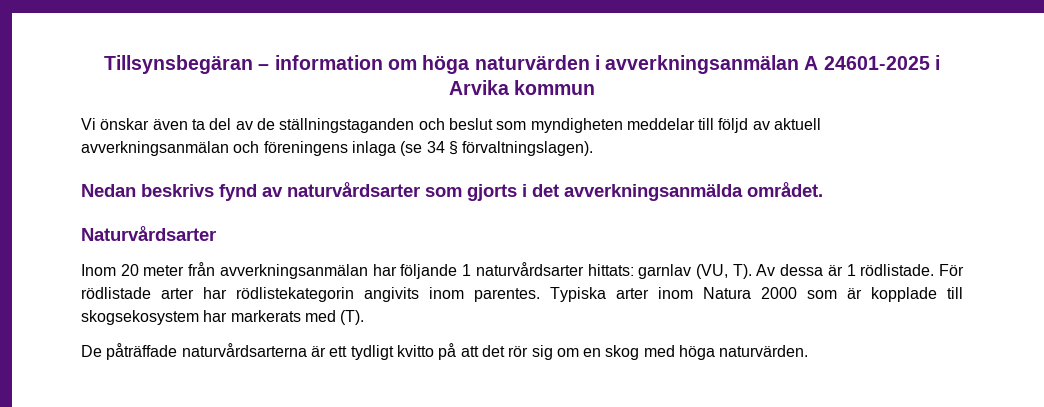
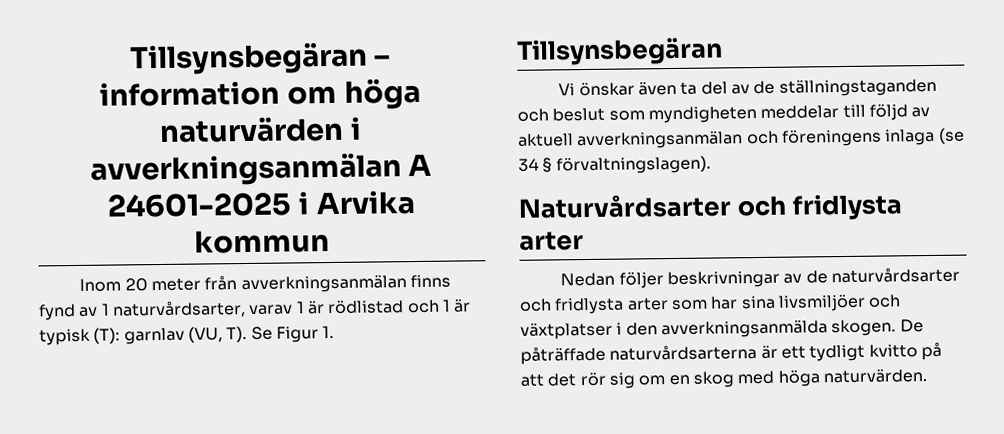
+ Inom 20 meter från avverkningsanmälan finns fynd av 1 naturvårdsarter, varav 1 är rödlistad och 1 är typisk (T): garnlav (VU, T). Se Figur 1.
+ Tillsynsbegäran
- Nedan beskrivs fynd av naturvårdsarter som gjorts i det avverkningsanmälda området.
- Naturvårdsarter
- Inom 20 meter från avverkningsanmälan har följande 1 naturvårdsarter hittats: garnlav (VU, T). Av dessa är 1 rödlistade. För rödlistade arter har rödlistekategorin angivits inom parentes. Typiska arter inom Natura 2000 som är kopplade till skogsekosystem har markerats med (T).
- De påträffade naturvårdsarterna är ett tydligt kvitto på att det rör sig om en skog med höga naturvärden.
+ Naturvårdsarter och fridlysta arter
+ Nedan följer beskrivningar av de naturvårdsarter och fridlysta arter som har sina livsmiljöer och växtplatser i den avverkningsanmälda skogen. De påträffade naturvårdsarterna är ett tydligt kvitto på att det rör sig om en skog med höga naturvärden.

